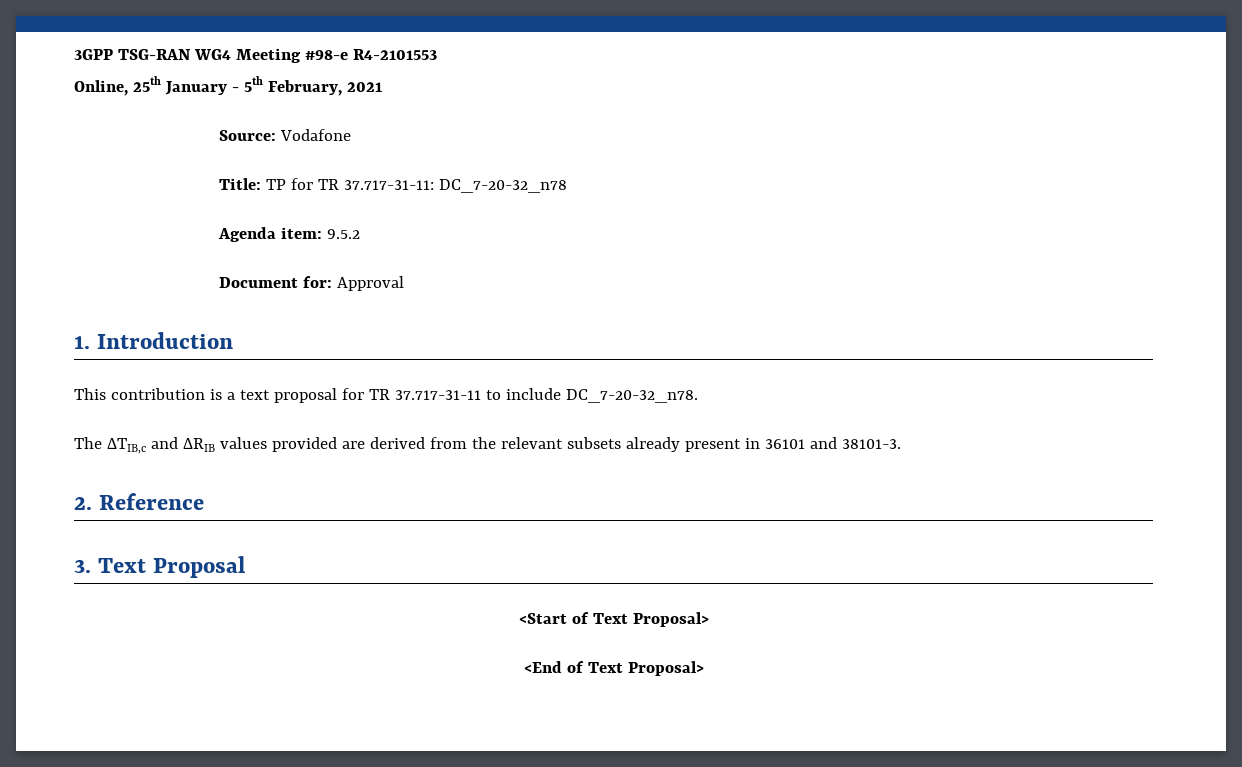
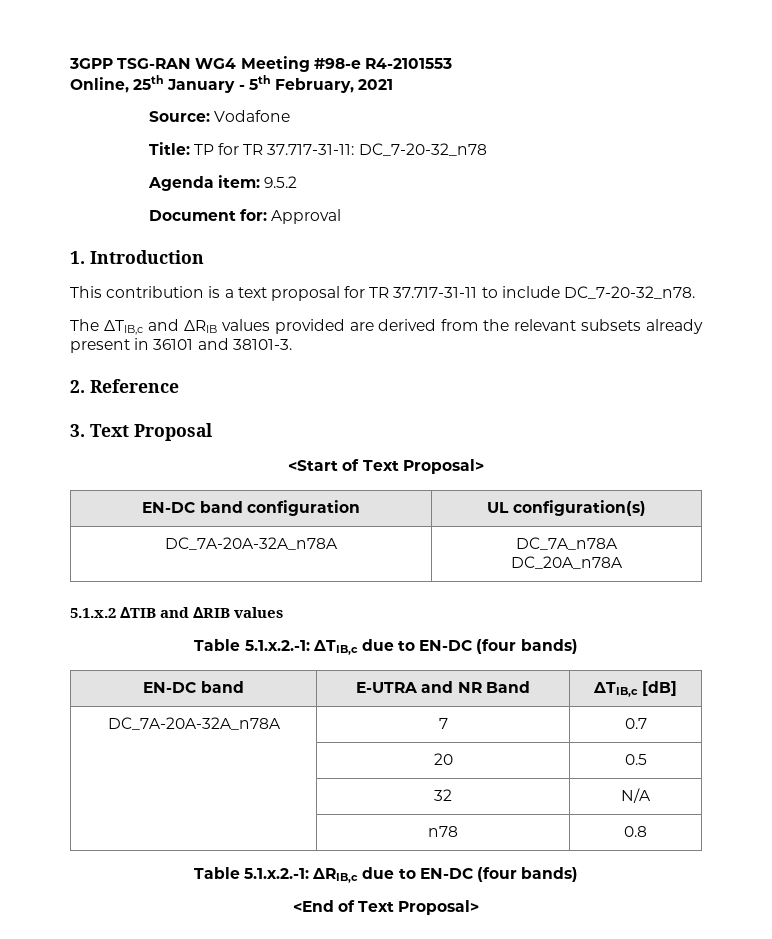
+ EN-DC band configuration | UL configuration(s)
+ DC_7A-20A-32A_n78A | DC_7A_n78A
+ DC_20A_n78A
+ 5.1.x.2 ∆TIB and ∆RIB values
+ Table 5.1.x.2.-1: ΔTIB,c due to EN-DC (four bands)
+ EN-DC band | E-UTRA and NR Band | ΔTIB,c [dB]
+ DC_7A-20A-32A_n78A | 7 | 0.7
+ | 20 | 0.5
+ | 32 | N/A
+ | n78 | 0.8
+ Table 5.1.x.2.-1: ΔRIB,c due to EN-DC (four bands)

